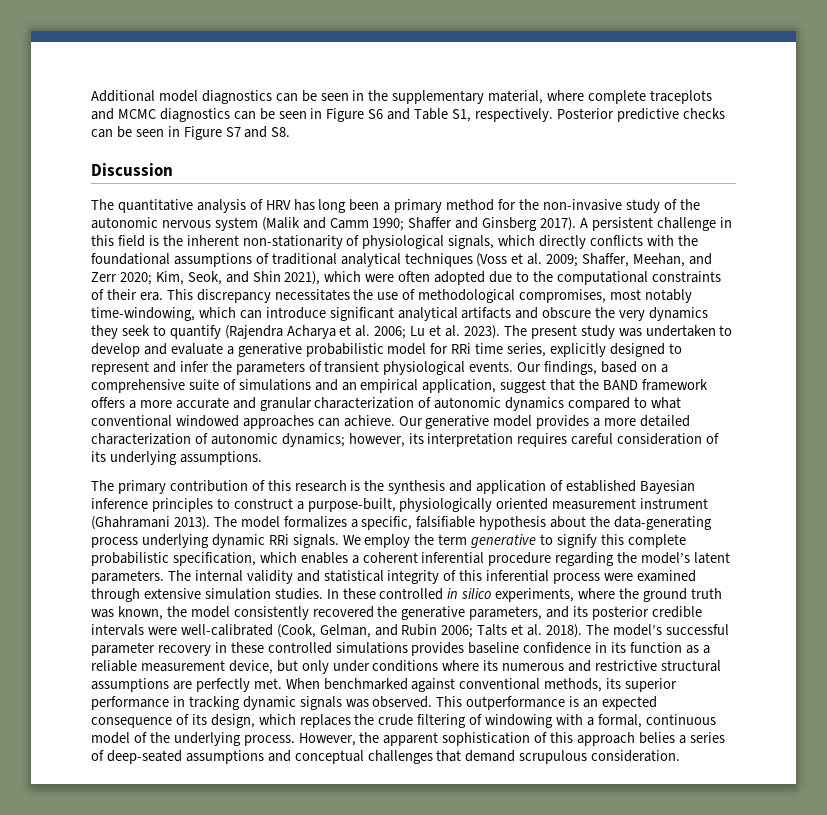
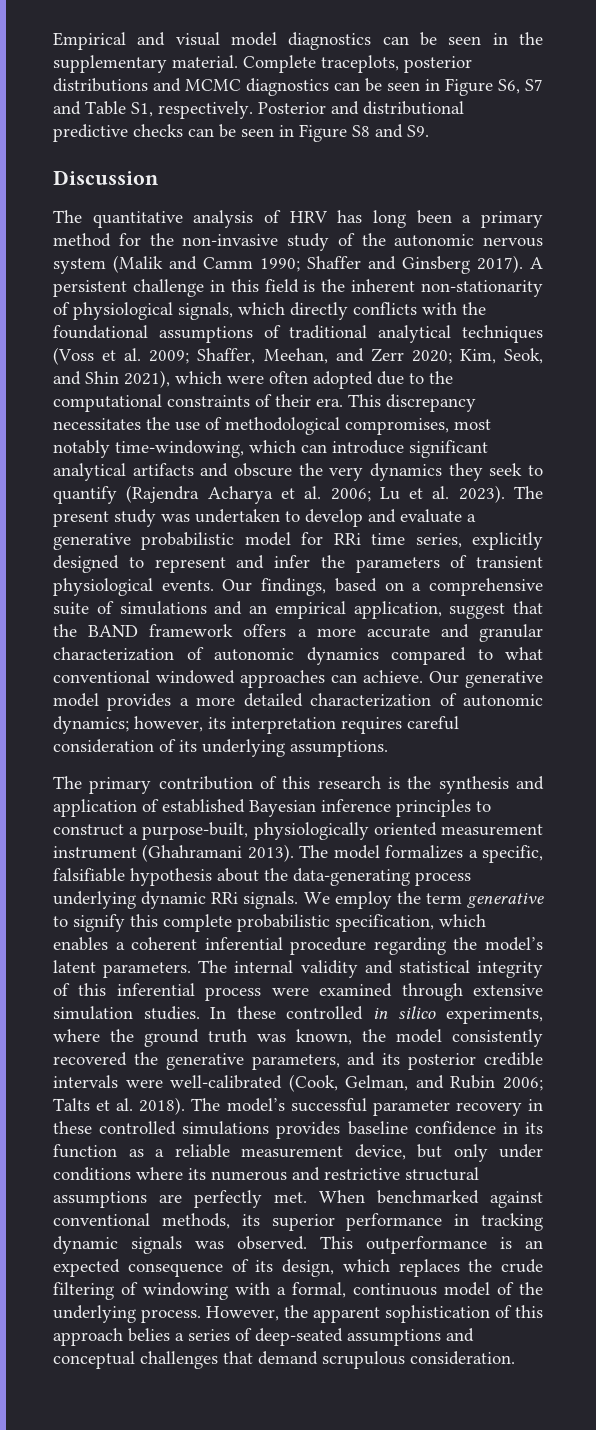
- Additional model diagnostics can be seen in the supplementary material, where complete traceplots and MCMC diagnostics can be seen in Figure S6 and Table S1, respectively.
+ Empirical and visual model diagnostics can be seen in the supplementary material. Complete traceplots, posterior distributions and MCMC diagnostics can be seen in Figure S6, S7 and Table S1, respectively.
- Posterior predictive checks can be seen in Figure S7 and S8.
+ Posterior and distributional predictive checks can be seen in Figure S8 and S9.

